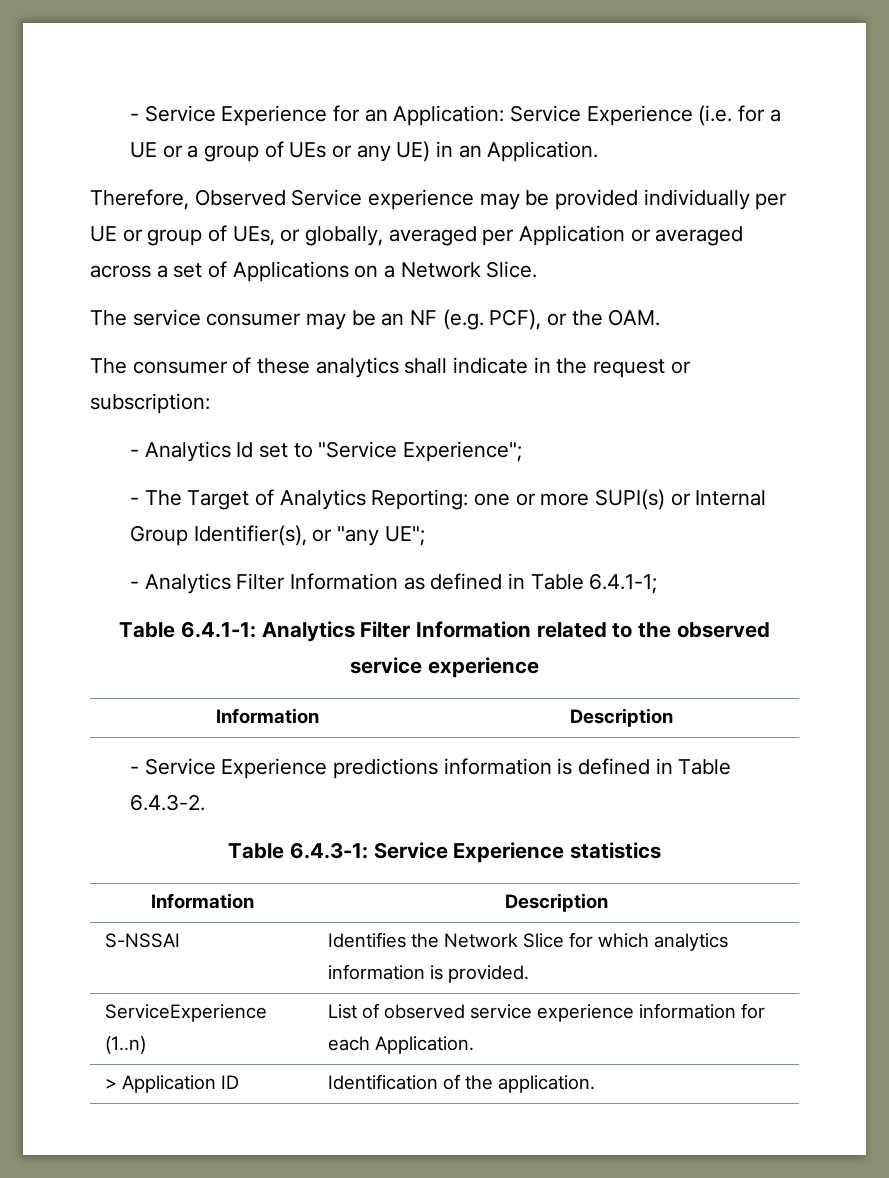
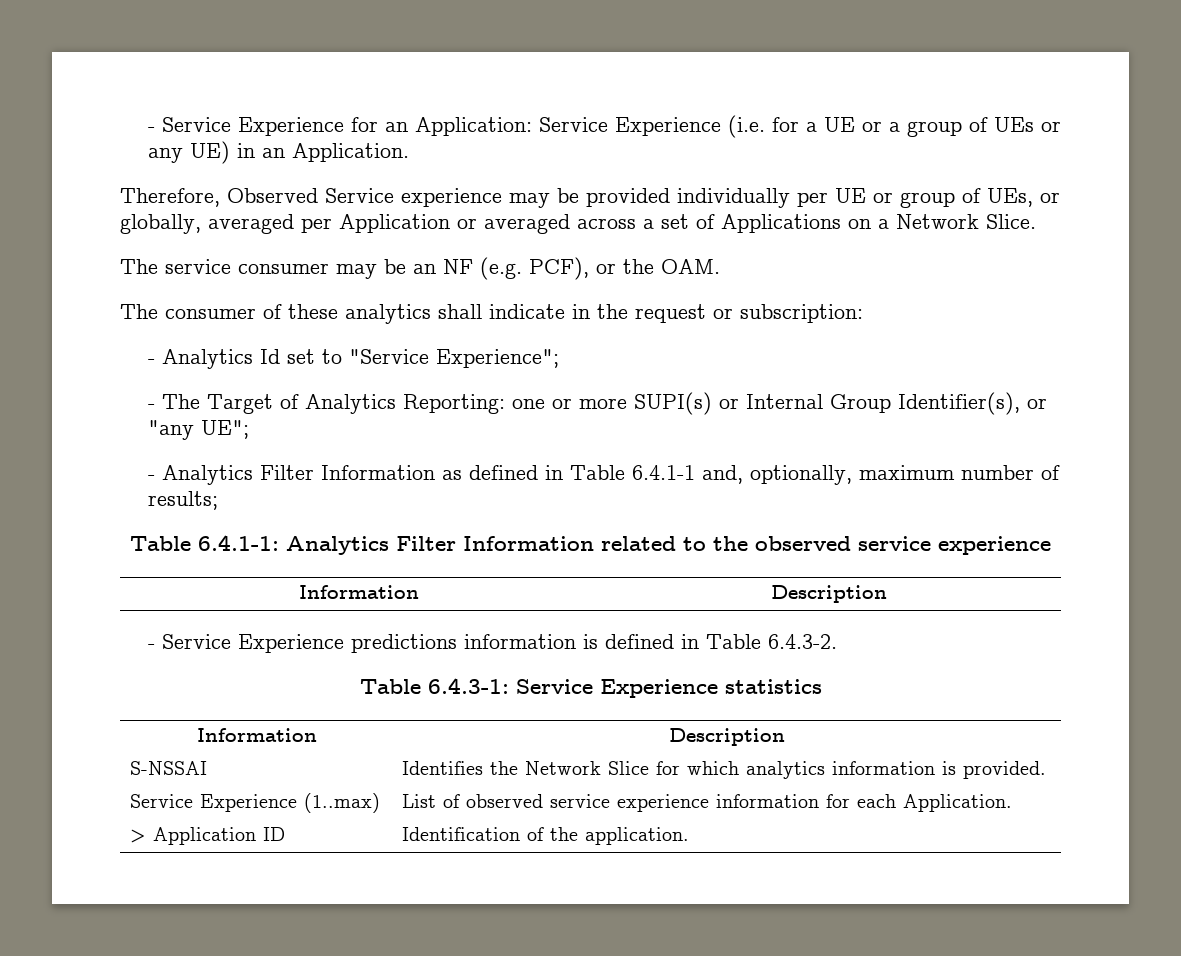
- - Analytics Filter Information as defined in Table 6.4.1-1;
+ - Analytics Filter Information as defined in Table 6.4.1-1 and, optionally, maximum number of results;
- ServiceExperience (1..n) | List of observed service experience information for each Application.
+ Service Experience (1..max) | List of observed service experience information for each Application.

